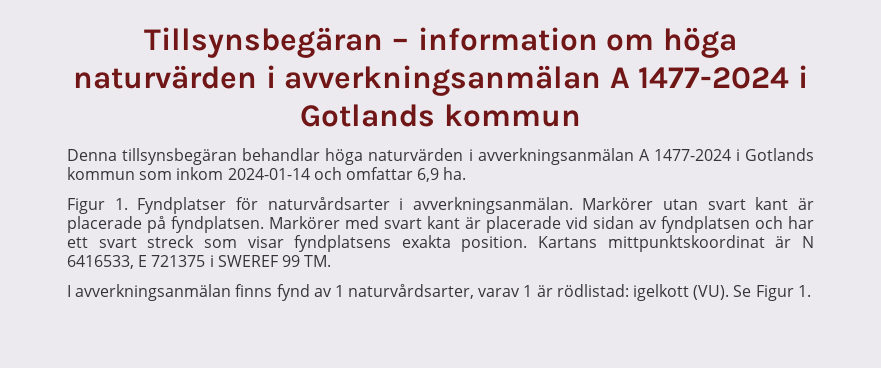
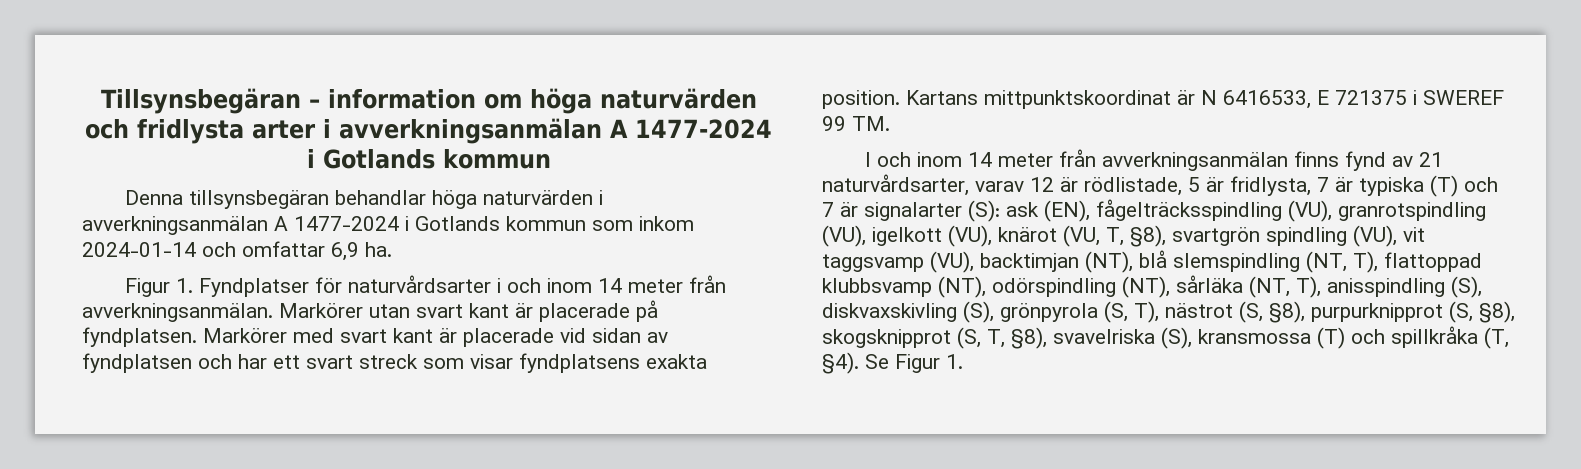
- Tillsynsbegäran – information om höga naturvärden i avverkningsanmälan A 1477-2024 i Gotlands kommun
+ Tillsynsbegäran – information om höga naturvärden och fridlysta arter i avverkningsanmälan A 1477-2024 i Gotlands kommun
- Figur 1. Fyndplatser för naturvårdsarter i avverkningsanmälan.
+ Figur 1. Fyndplatser för naturvårdsarter i och inom 14 meter från avverkningsanmälan.
- I avverkningsanmälan finns fynd av 1 naturvårdsarter, varav 1 är rödlistad: igelkott (VU). Se Figur 1.
+ I och inom 14 meter från avverkningsanmälan finns fynd av 21 naturvårdsarter, varav 12 är rödlistade, 5 är fridlysta, 7 är typiska (T) och 7 är signalarter (S): ask (EN), fågelträcksspindling (VU), granrotspindling (VU), igelkott (VU), knärot (VU, T, §8), svartgrön spindling (VU), vit taggsvamp (VU), backtimjan (NT), blå slemspindling (NT, T), flattoppad klubbsvamp (NT), odörspindling (NT), sårläka (NT, T), anisspindling (S), diskvaxskivling (S), grönpyrola (S, T), nästrot (S, §8), purpurknipprot (S, §8), skogsknipprot (S, T, §8), svavelriska (S), kransmossa (T) och spillkråka (T, §4). Se Figur 1.

